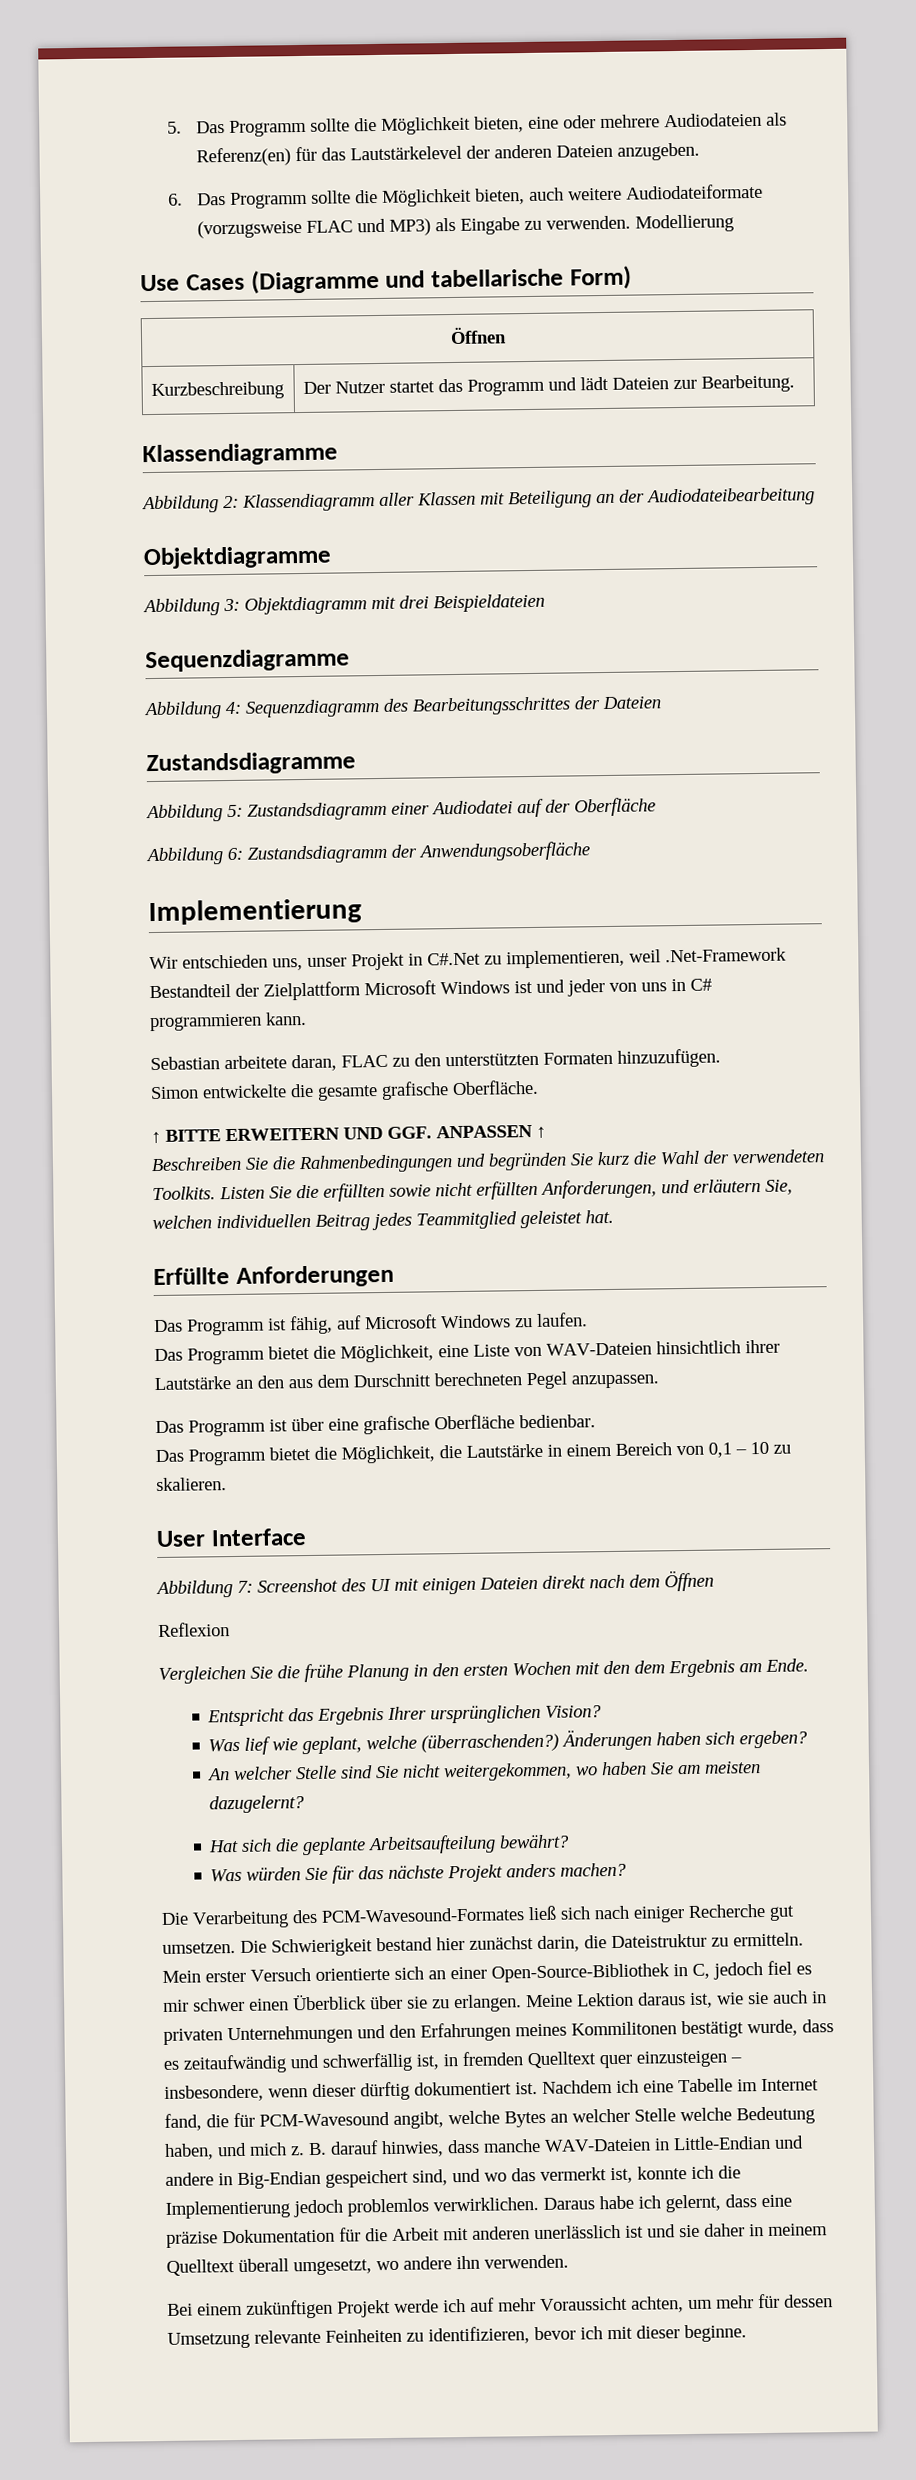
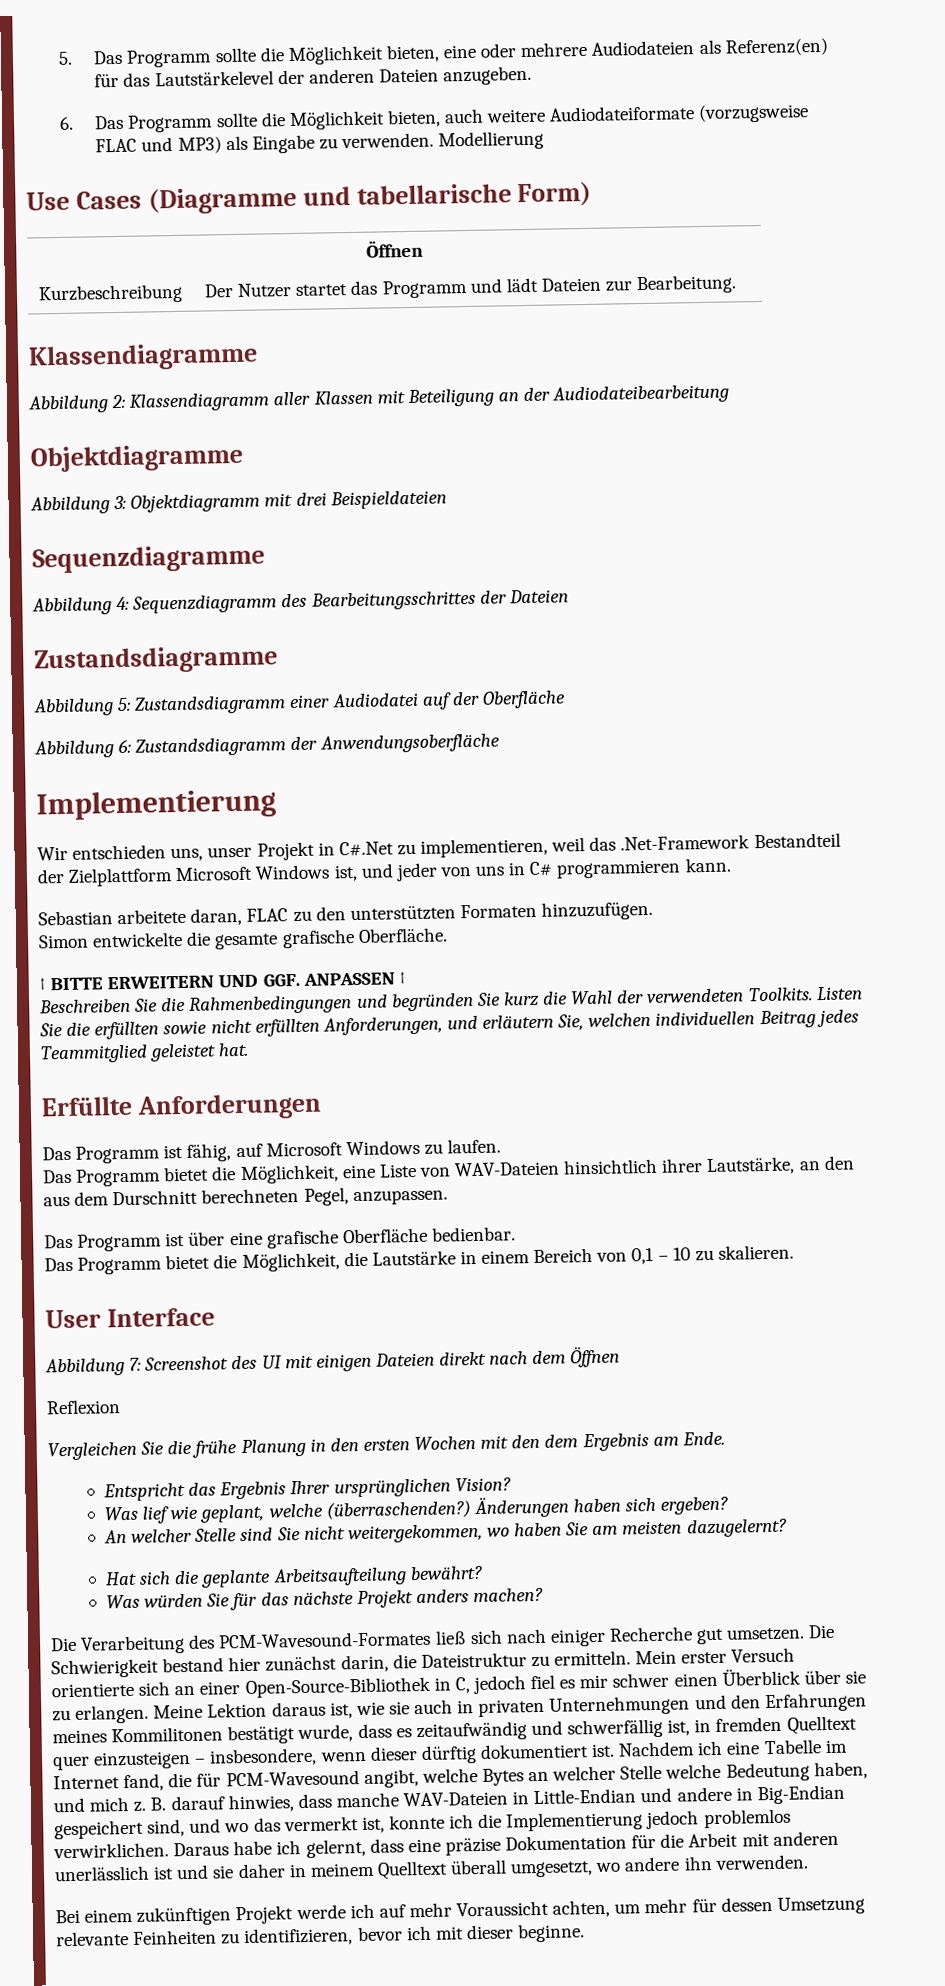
- Wir entschieden uns, unser Projekt in C#.Net zu implementieren, weil .Net-Framework Bestandteil der Zielplattform Microsoft Windows ist und jeder von uns in C# programmieren kann.
+ Wir entschieden uns, unser Projekt in C#.Net zu implementieren, weil das .Net-Framework Bestandteil der Zielplattform Microsoft Windows ist, und jeder von uns in C# programmieren kann.
- Das Programm bietet die Möglichkeit, eine Liste von WAV-Dateien hinsichtlich ihrer Lautstärke an den aus dem Durschnitt berechneten Pegel anzupassen.
+ Das Programm bietet die Möglichkeit, eine Liste von WAV-Dateien hinsichtlich ihrer Lautstärke, an den aus dem Durschnitt berechneten Pegel, anzupassen.

